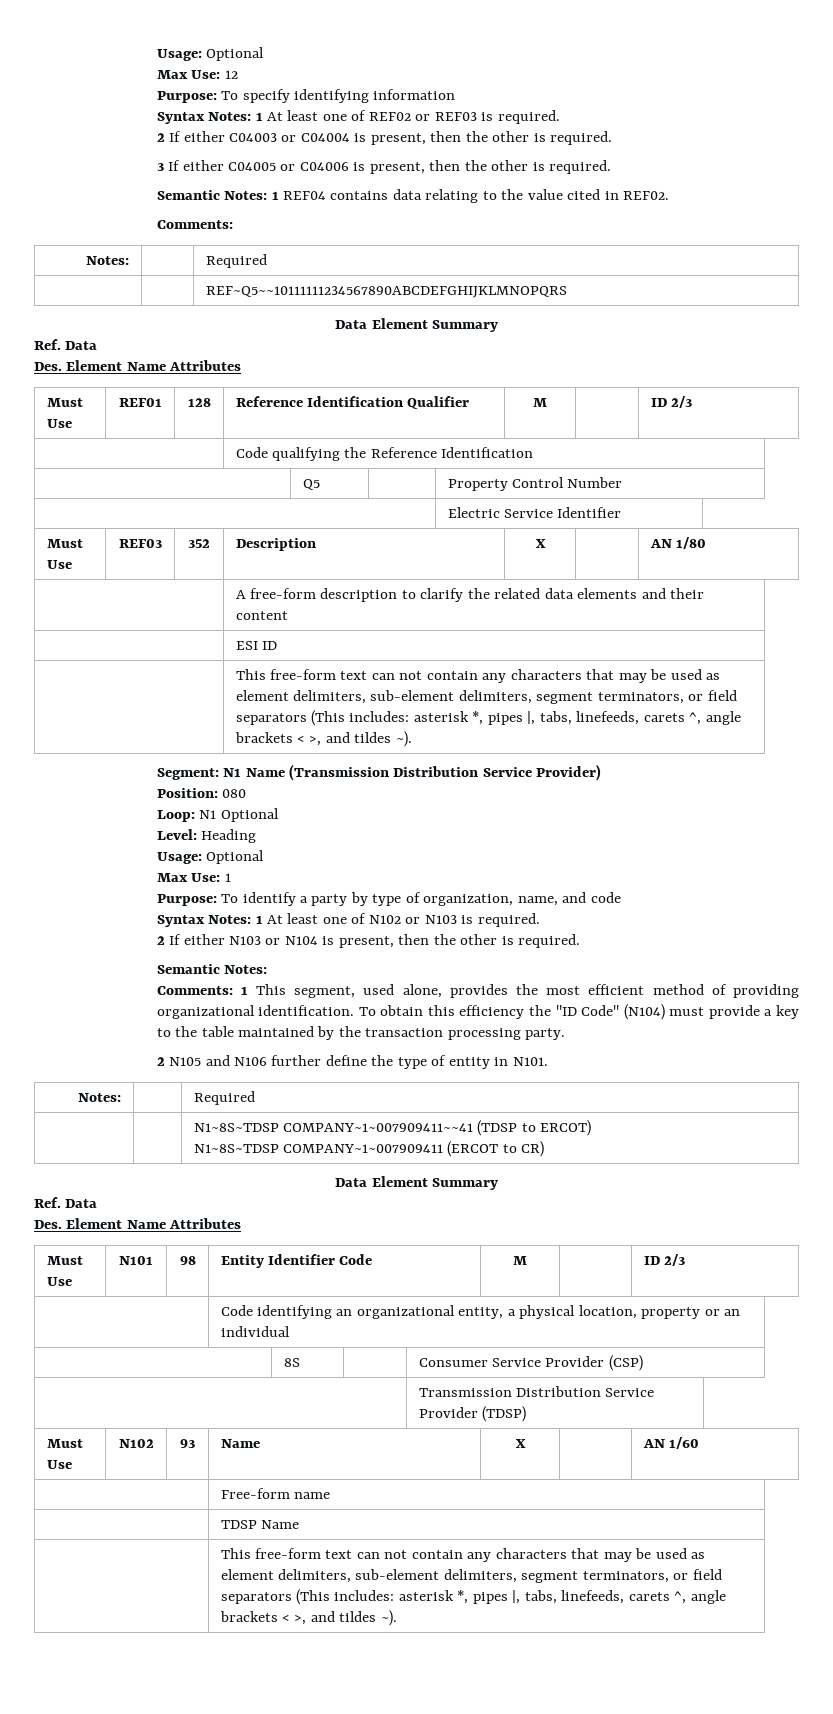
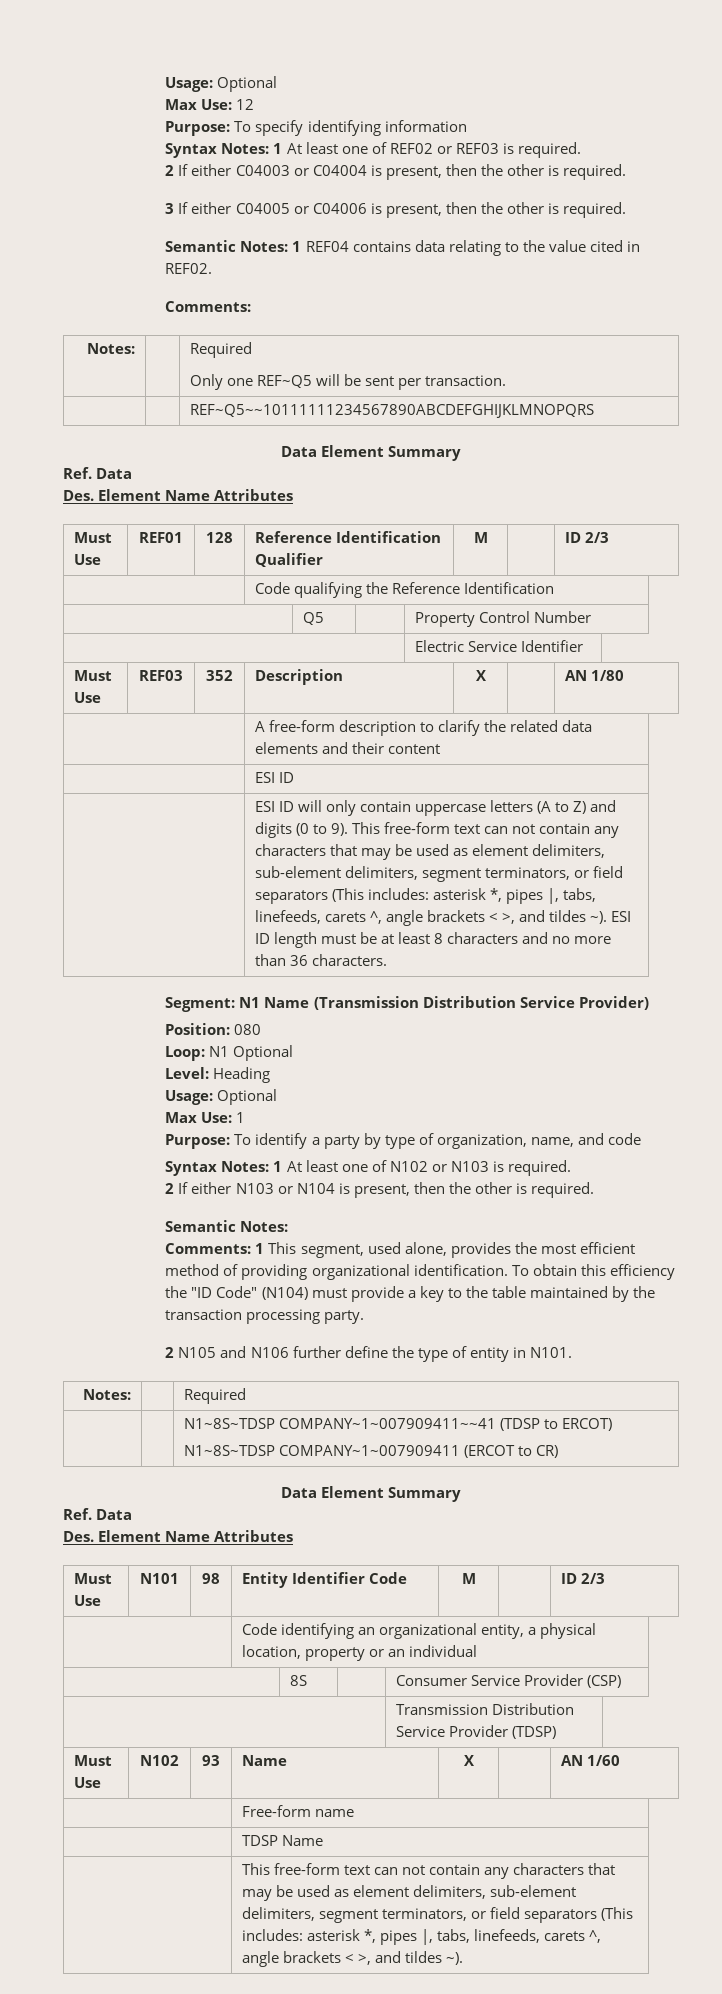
  Semantic Notes: 1 REF04 contains data relating to the value cited in REF02.
  Comments:
  Notes: | | Required
+ Only one REF~Q5 will be sent per transaction.
+ ESI ID will only contain uppercase letters (A to Z) and digits (0 to 9).
+ ESI ID length must be at least 8 characters and no more than 36 characters.

